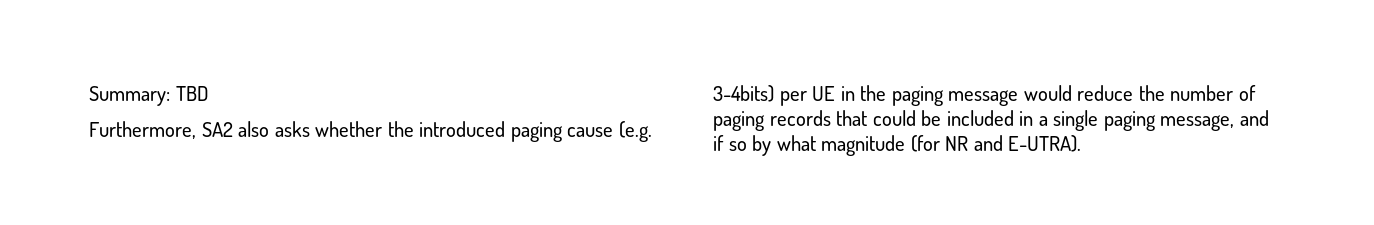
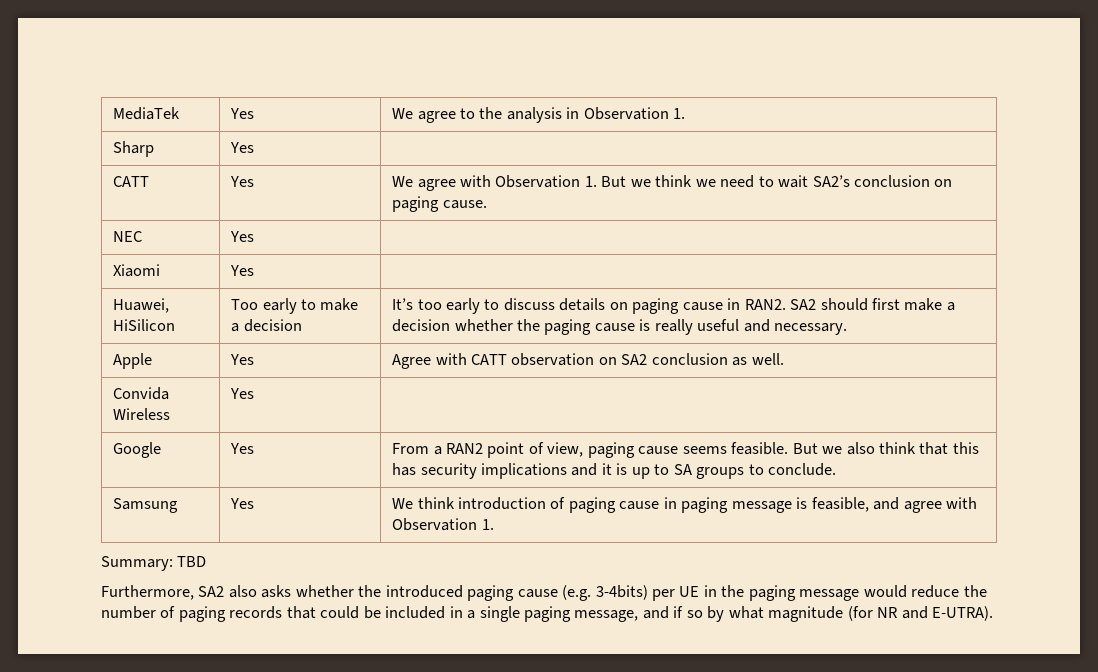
+ MediaTek | Yes | We agree to the analysis in Observation 1.
+ Sharp | Yes |
+ CATT | Yes | We agree with Observation 1. But we think we need to wait SA2’s conclusion on paging cause.
+ NEC | Yes |
+ Xiaomi | Yes |
+ Huawei, HiSilicon | Too early to make a decision | It’s too early to discuss details on paging cause in RAN2. SA2 should first make a decision whether the paging cause is really useful and necessary.
+ Apple | Yes | Agree with CATT observation on SA2 conclusion as well.
+ Convida Wireless | Yes |
+ Google | Yes | From a RAN2 point of view, paging cause seems feasible. But we also think that this has security implications and it is up to SA groups to conclude.
+ Samsung | Yes | We think introduction of paging cause in paging message is feasible, and agree with Observation 1.

